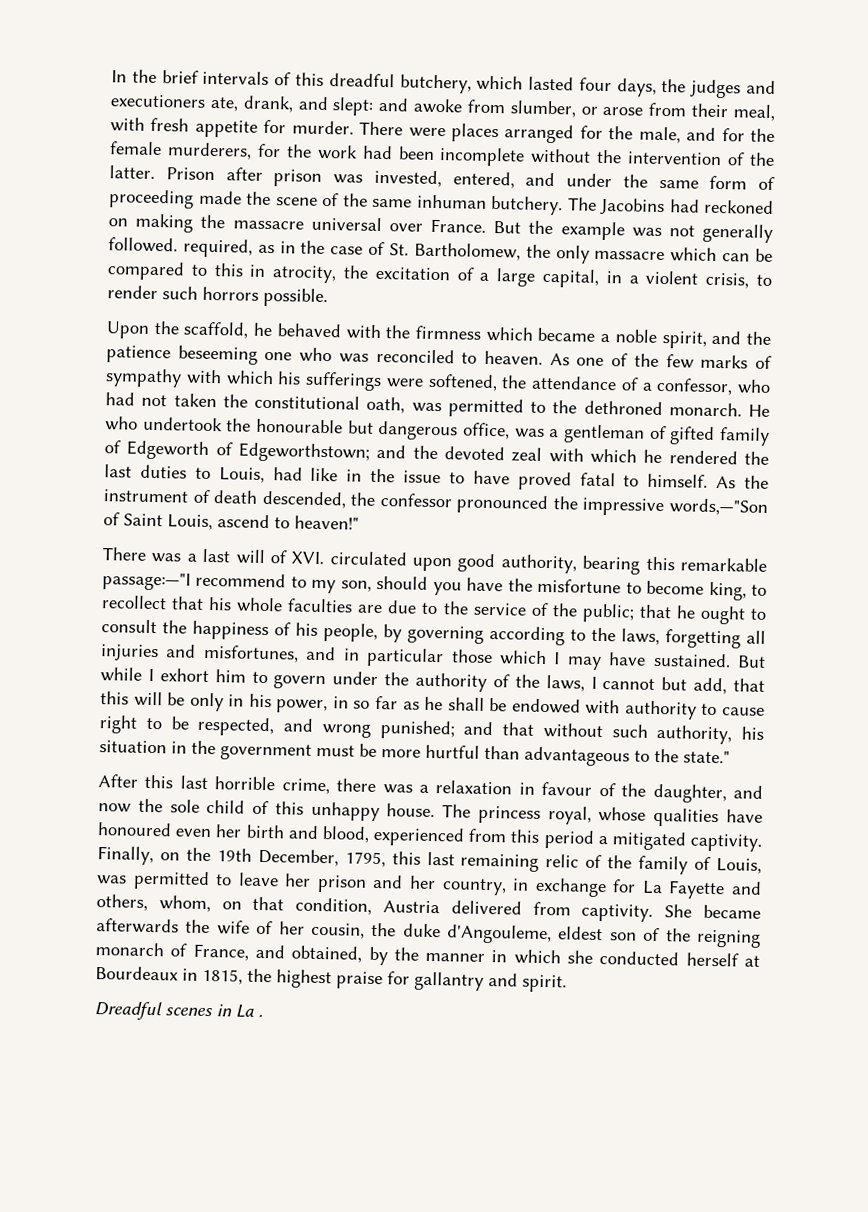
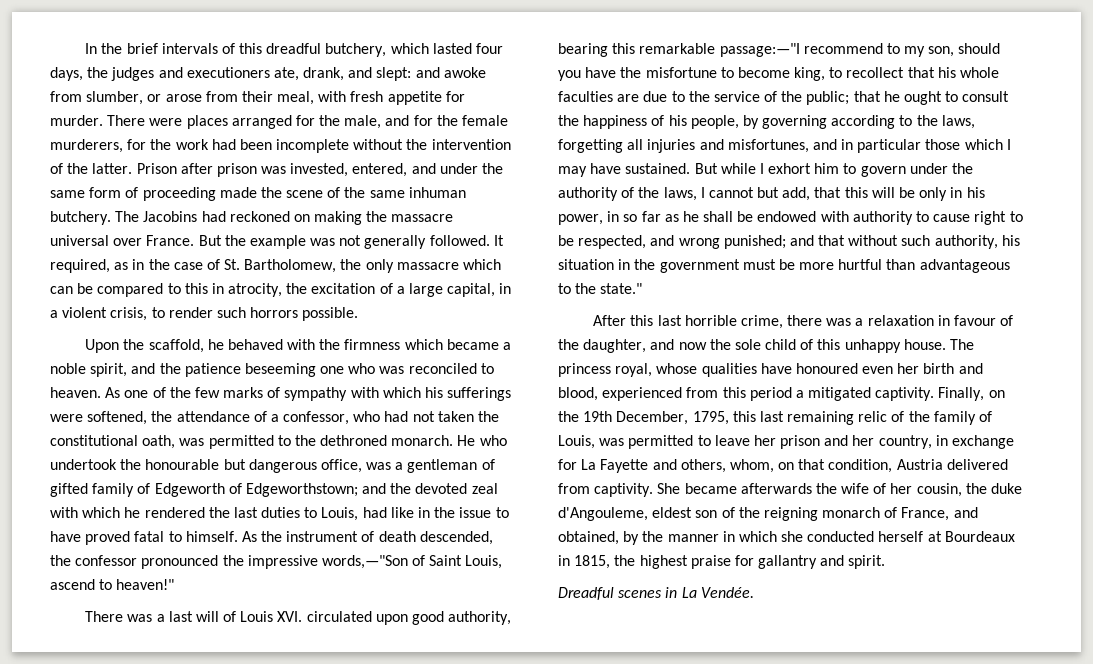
- But the example was not generally followed. required, as in the case of St. Bartholomew, the only massacre which can be compared to this in atrocity, the excitation of a large capital, in a violent crisis, to render such horrors possible.
+ But the example was not generally followed. It required, as in the case of St. Bartholomew, the only massacre which can be compared to this in atrocity, the excitation of a large capital, in a violent crisis, to render such horrors possible.
- There was a last will of XVI. circulated upon good authority, bearing this remarkable passage:—"I recommend to my son, should you have the misfortune to become king, to recollect that his whole faculties are due to the service of the public;
+ There was a last will of Louis XVI. circulated upon good authority, bearing this remarkable passage:—"I recommend to my son, should you have the misfortune to become king, to recollect that his whole faculties are due to the service of the public;
- Dreadful scenes in La .
+ Dreadful scenes in La Vendée.

